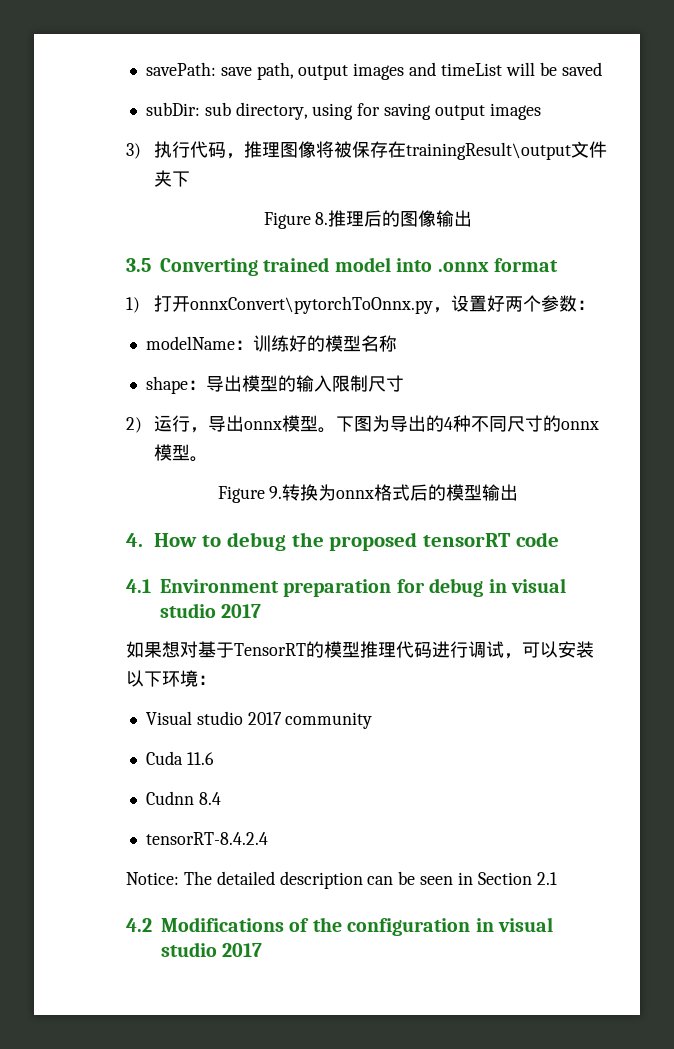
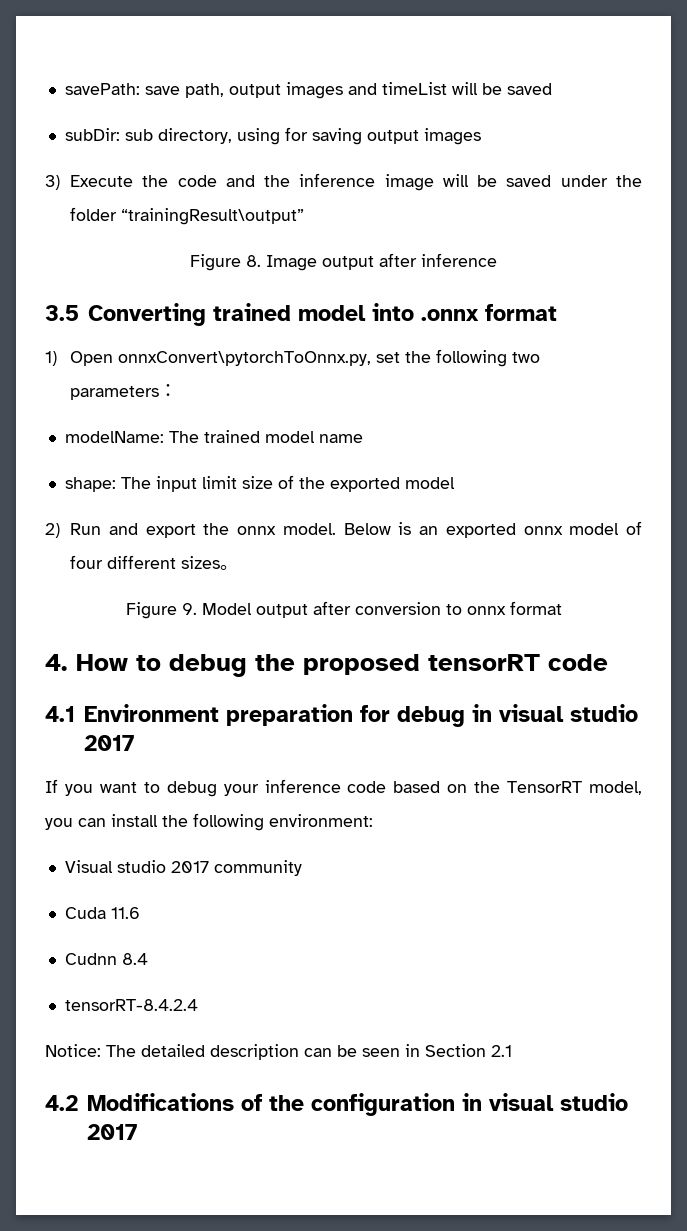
- 3)执行代码，推理图像将被保存在trainingResult\output文件夹下
- Figure 8.推理后的图像输出
+ 3) Execute the code and the inference image will be saved under the folder “trainingResult\output”
+ Figure 8. Image output after inference
- 1)打开onnxConvert\pytorchToOnnx.py，设置好两个参数：
- modelName：训练好的模型名称
- shape：导出模型的输入限制尺寸
- 2)运行，导出onnx模型。下图为导出的4种不同尺寸的onnx模型。
- Figure 9.转换为onnx格式后的模型输出
+ 1) Open onnxConvert\pytorchToOnnx.py, set the following two parameters：
+ modelName: The trained model name
+ shape: The input limit size of the exported model
+ 2) Run and export the onnx model. Below is an exported onnx model of four different sizes。
+ Figure 9. Model output after conversion to onnx format
- 如果想对基于TensorRT的模型推理代码进行调试，可以安装以下环境：
+ If you want to debug your inference code based on the TensorRT model, you can install the following environment:

